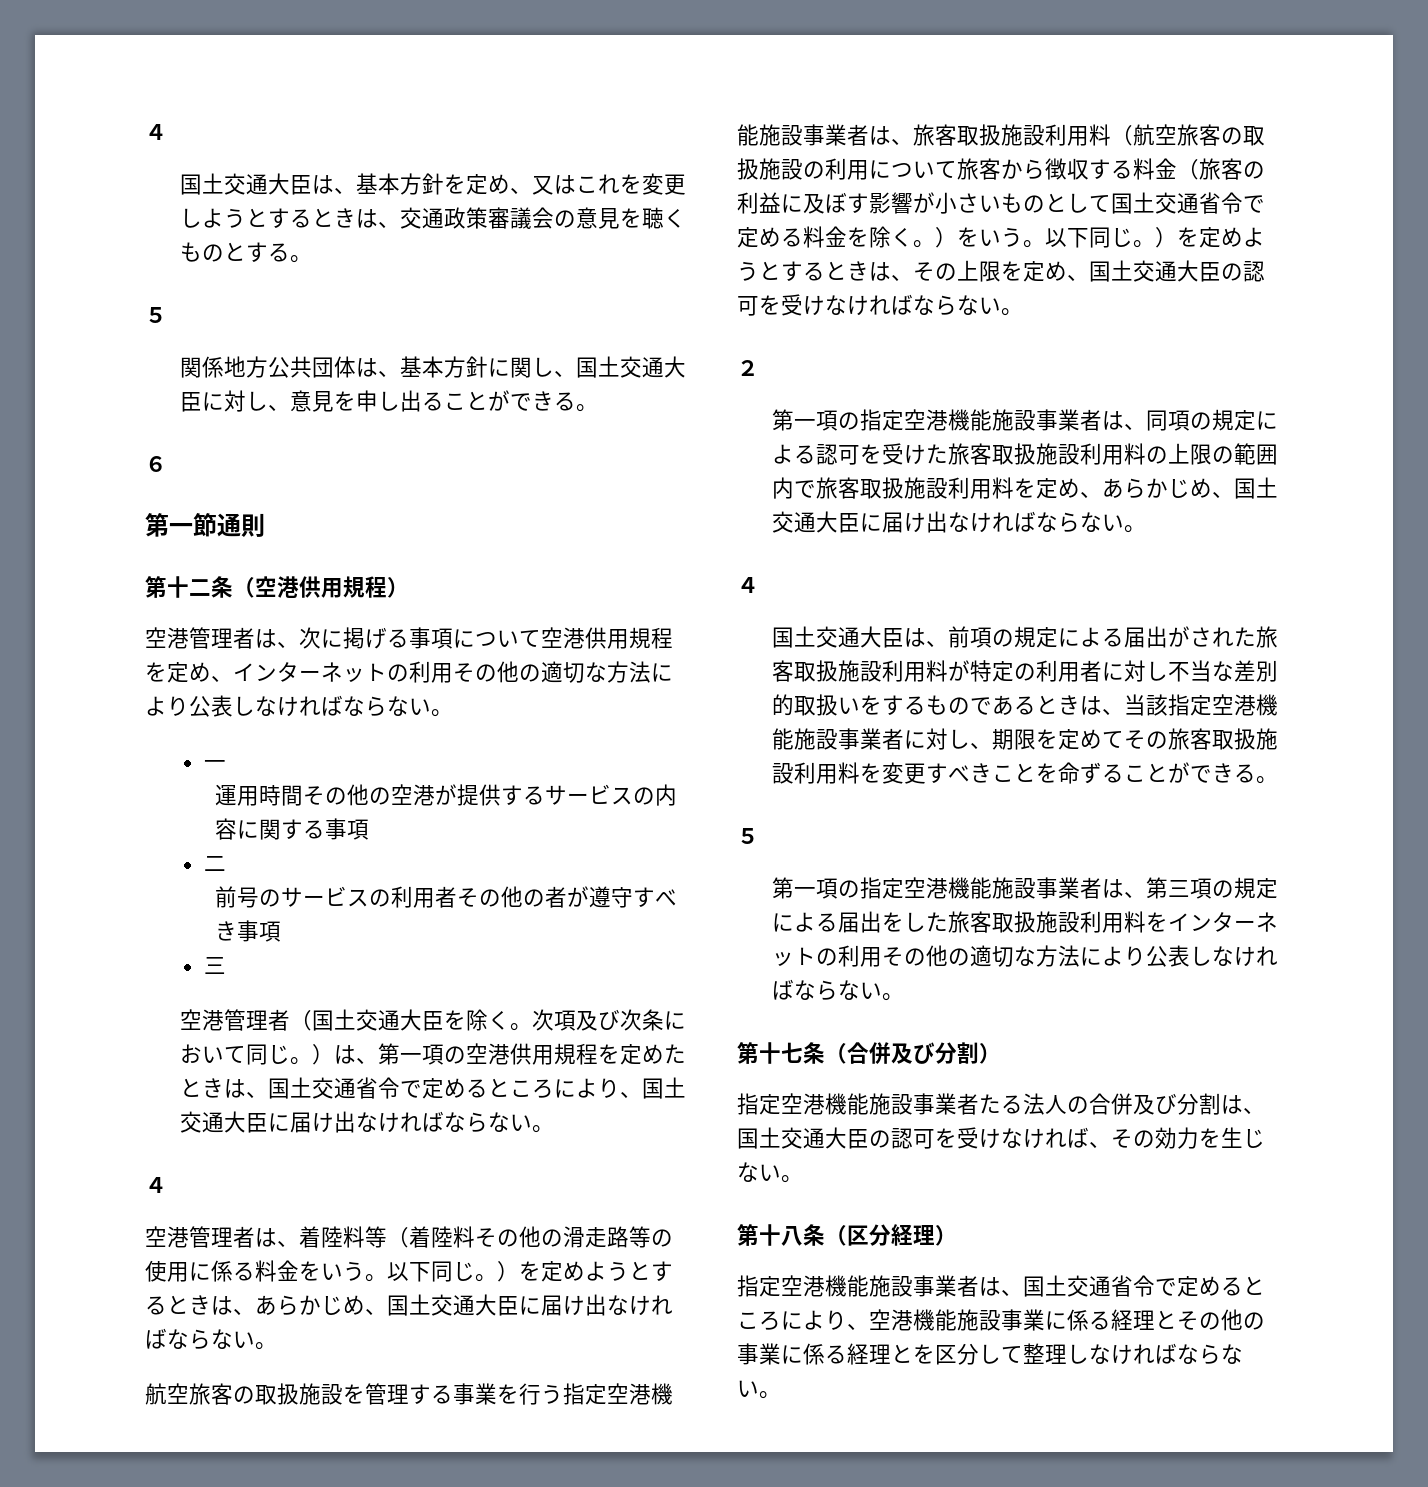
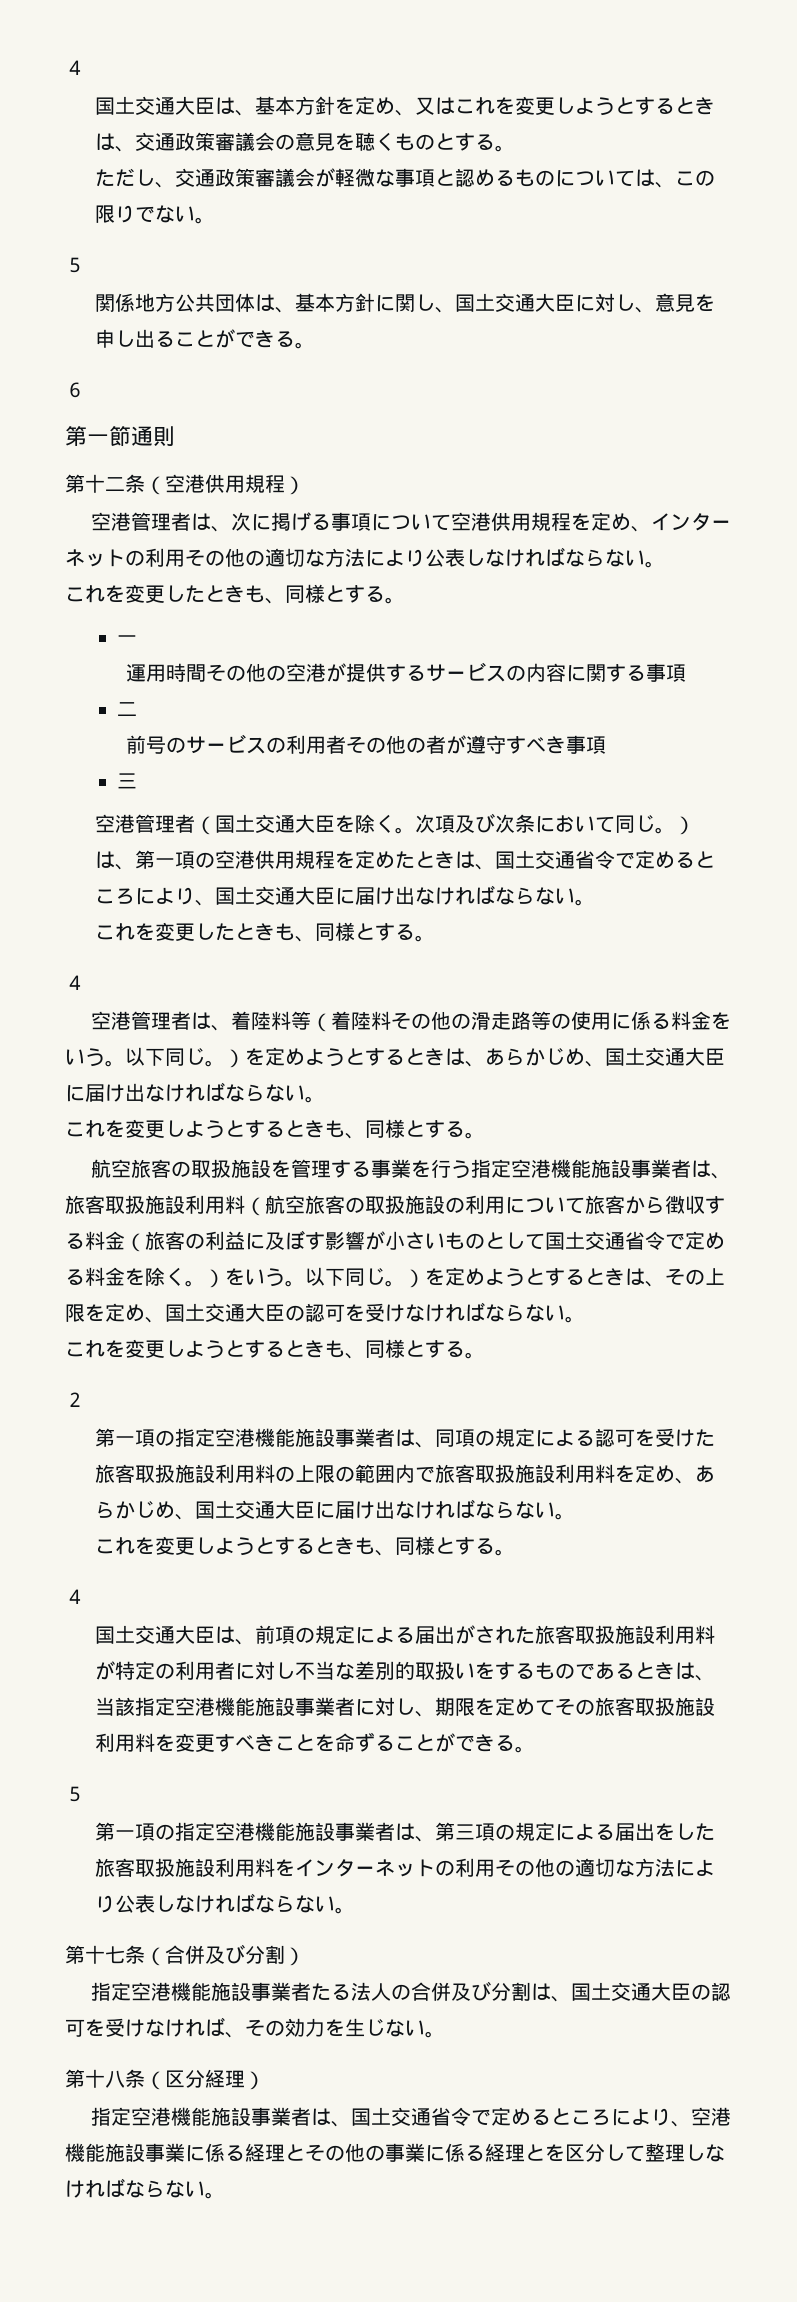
+ ただし、交通政策審議会が軽微な事項と認めるものについては、この限りでない。
  空港管理者は、次に掲げる事項について空港供用規程を定め、インターネットの利用その他の適切な方法により公表しなければならない。
+ これを変更したときも、同様とする。
  次項及び次条において同じ。）は、第一項の空港供用規程を定めたときは、国土交通省令で定めるところにより、国土交通大臣に届け出なければならない。
+ これを変更したときも、同様とする。
  以下同じ。）を定めようとするときは、あらかじめ、国土交通大臣に届け出なければならない。
+ これを変更しようとするときも、同様とする。
  以下同じ。）を定めようとするときは、その上限を定め、国土交通大臣の認可を受けなければならない。
+ これを変更しようとするときも、同様とする。
  第一項の指定空港機能施設事業者は、同項の規定による認可を受けた旅客取扱施設利用料の上限の範囲内で旅客取扱施設利用料を定め、あらかじめ、国土交通大臣に届け出なければならない。
+ これを変更しようとするときも、同様とする。

